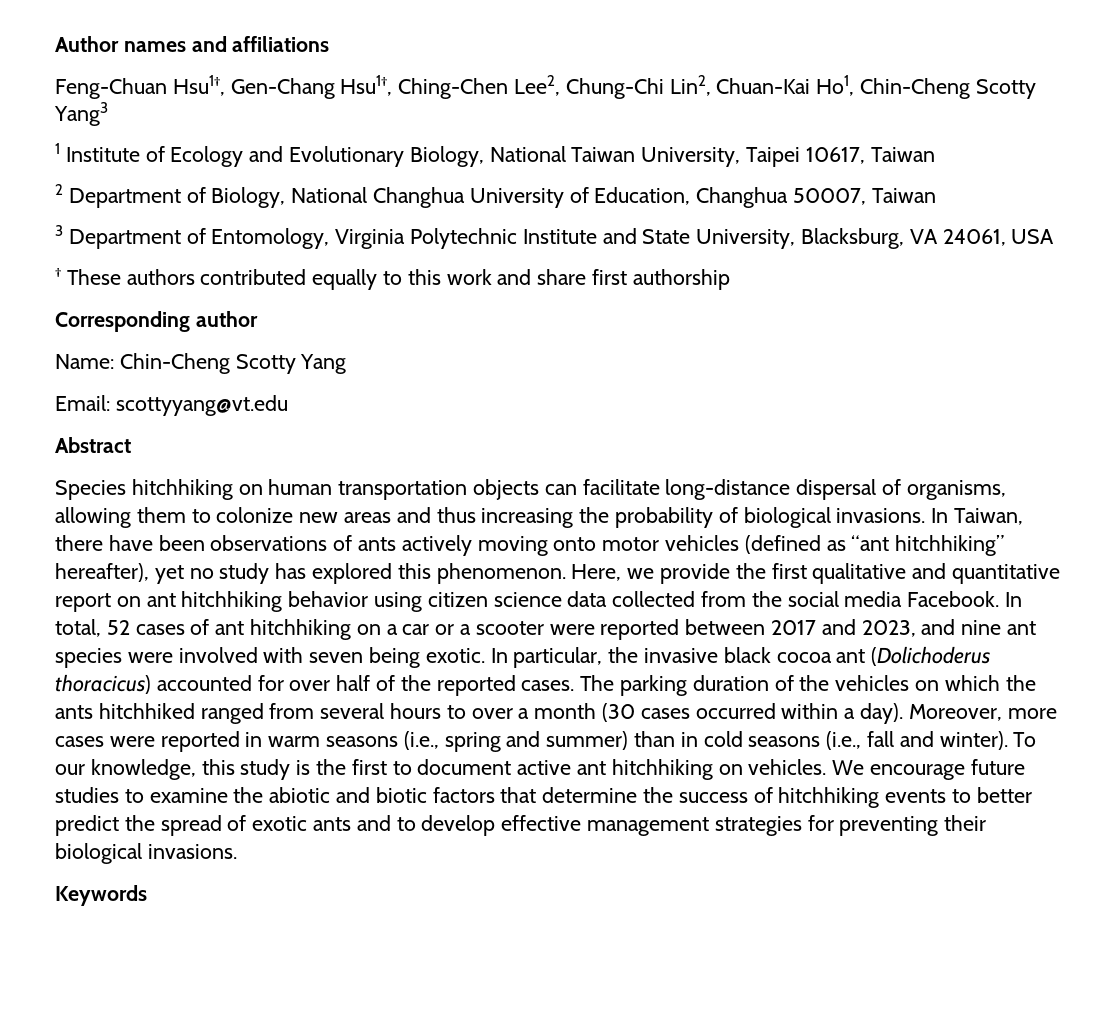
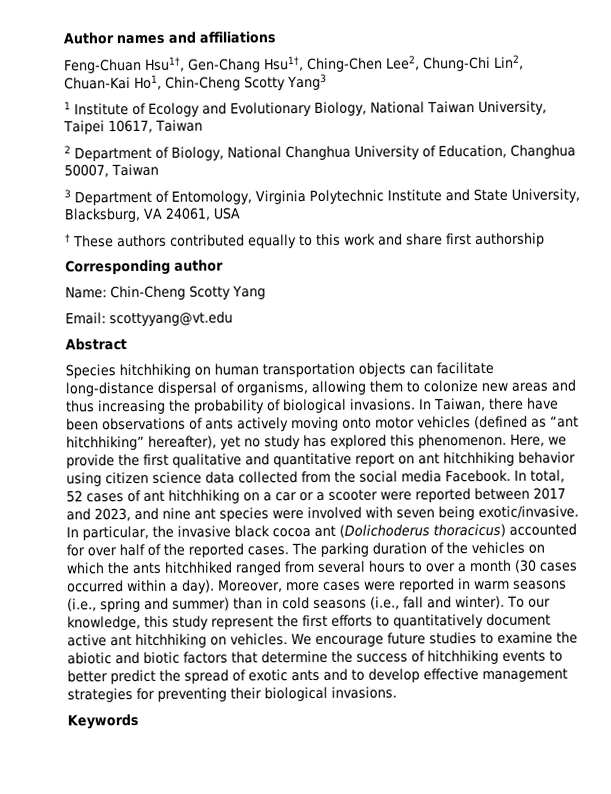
- In total, 52 cases of ant hitchhiking on a car or a scooter were reported between 2017 and 2023, and nine ant species were involved with seven being exotic.
+ In total, 52 cases of ant hitchhiking on a car or a scooter were reported between 2017 and 2023, and nine ant species were involved with seven being exotic/invasive.
- To our knowledge, this study is the first to document active ant hitchhiking on vehicles.
+ To our knowledge, this study represent the first efforts to quantitatively document active ant hitchhiking on vehicles.

